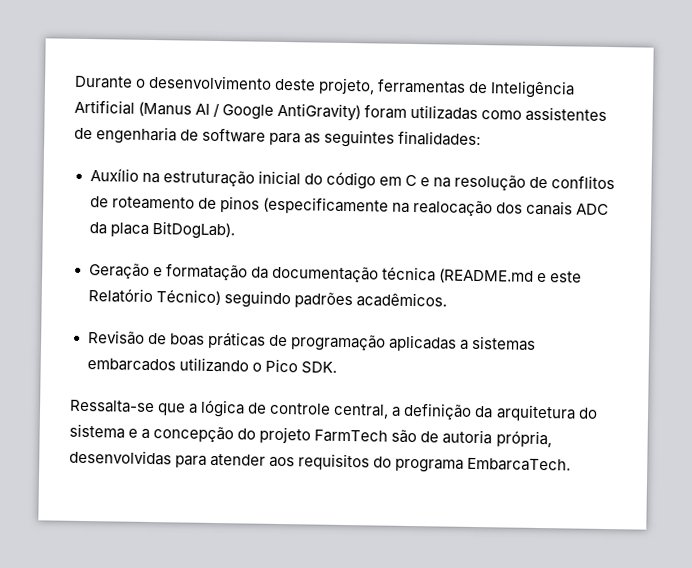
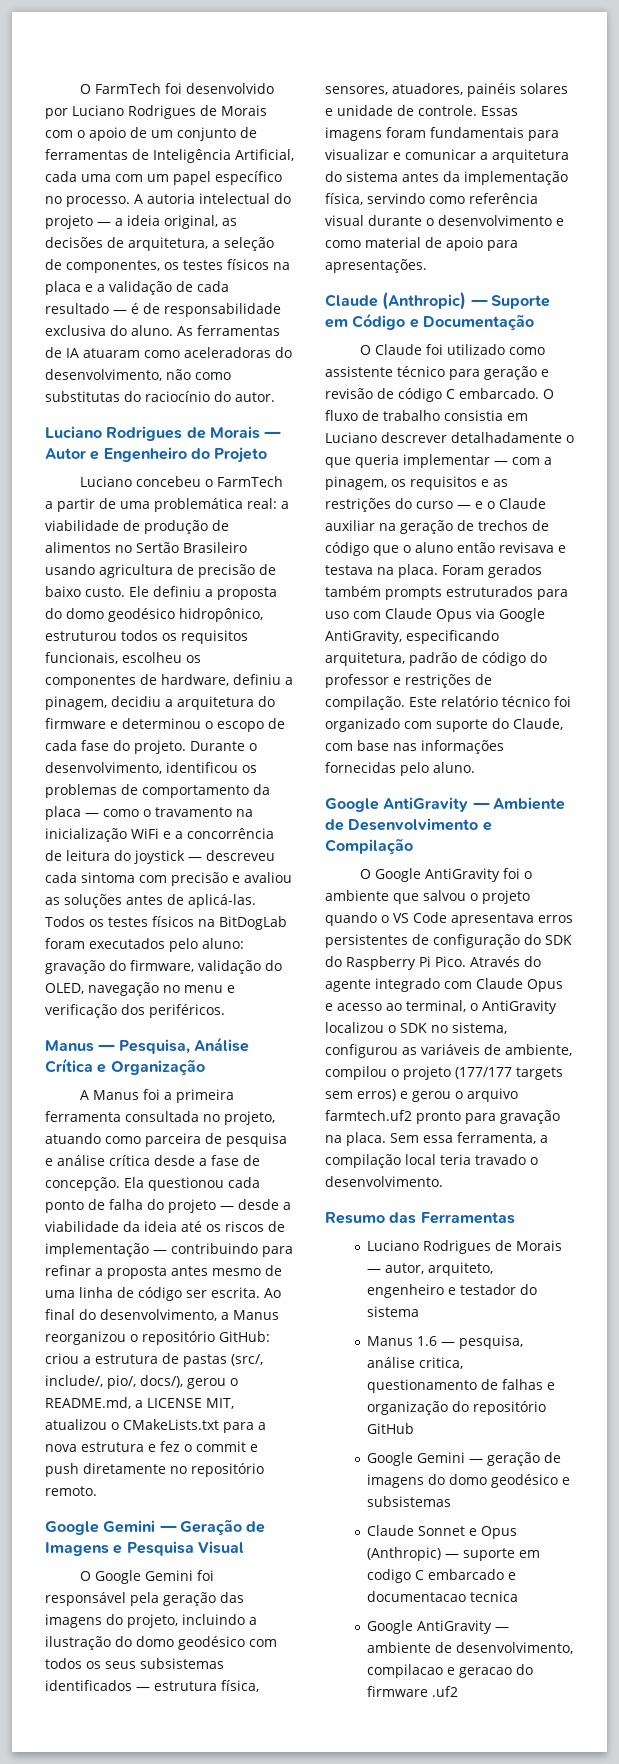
- Durante o desenvolvimento deste projeto, ferramentas de Inteligência Artificial (Manus AI / Google AntiGravity) foram utilizadas como assistentes de engenharia de software para as seguintes finalidades:
- Auxílio na estruturação inicial do código em C e na resolução de conflitos de roteamento de pinos (especificamente na realocação dos canais ADC da placa BitDogLab).
- Geração e formatação da documentação técnica (README.md e este Relatório Técnico) seguindo padrões acadêmicos.
- Revisão de boas práticas de programação aplicadas a sistemas embarcados utilizando o Pico SDK.
- Ressalta-se que a lógica de controle central, a definição da arquitetura do sistema e a concepção do projeto FarmTech são de autoria própria, desenvolvidas para atender aos requisitos do programa EmbarcaTech.
+ O FarmTech foi desenvolvido por Luciano Rodrigues de Morais com o apoio de um conjunto de ferramentas de Inteligência Artificial, cada uma com um papel específico no processo. A autoria intelectual do projeto — a ideia original, as decisões de arquitetura, a seleção de componentes, os testes físicos na placa e a validação de cada resultado — é de responsabilidade exclusiva do aluno. As ferramentas de IA atuaram como aceleradoras do desenvolvimento, não como substitutas do raciocínio do autor.
+ Luciano Rodrigues de Morais — Autor e Engenheiro do Projeto
+ Luciano concebeu o FarmTech a partir de uma problemática real: a viabilidade de produção de alimentos no Sertão Brasileiro usando agricultura de precisão de baixo custo. Ele definiu a proposta do domo geodésico hidropônico, estruturou todos os requisitos funcionais, escolheu os componentes de hardware, definiu a pinagem, decidiu a arquitetura do firmware e determinou o escopo de cada fase do projeto. Durante o desenvolvimento, identificou os problemas de comportamento da placa — como o travamento na inicialização WiFi e a concorrência de leitura do joystick — descreveu cada sintoma com precisão e avaliou as soluções antes de aplicá-las. Todos os testes físicos na BitDogLab foram executados pelo aluno: gravação do firmware, validação do OLED, navegação no menu e verificação dos periféricos.
+ Manus — Pesquisa, Análise Crítica e Organização
+ A Manus foi a primeira ferramenta consultada no projeto, atuando como parceira de pesquisa e análise crítica desde a fase de concepção. Ela questionou cada ponto de falha do projeto — desde a viabilidade da ideia até os riscos de implementação — contribuindo para refinar a proposta antes mesmo de uma linha de código ser escrita. Ao final do desenvolvimento, a Manus reorganizou o repositório GitHub: criou a estrutura de pastas (src/, include/, pio/, docs/), gerou o README.md, a LICENSE MIT, atualizou o CMakeLists.txt para a nova estrutura e fez o commit e push diretamente no repositório remoto.
+ Google Gemini — Geração de Imagens e Pesquisa Visual
+ O Google Gemini foi responsável pela geração das imagens do projeto, incluindo a ilustração do domo geodésico com todos os seus subsistemas identificados — estrutura física, sensores, atuadores, painéis solares e unidade de controle. Essas imagens foram fundamentais para visualizar e comunicar a arquitetura do sistema antes da implementação física, servindo como referência visual durante o desenvolvimento e como material de apoio para apresentações.
+ Claude (Anthropic) — Suporte em Código e Documentação
+ O Claude foi utilizado como assistente técnico para geração e revisão de código C embarcado. O fluxo de trabalho consistia em Luciano descrever detalhadamente o que queria implementar — com a pinagem, os requisitos e as restrições do curso — e o Claude auxiliar na geração de trechos de código que o aluno então revisava e testava na placa. Foram gerados também prompts estruturados para uso com Claude Opus via Google AntiGravity, especificando arquitetura, padrão de código do professor e restrições de compilação. Este relatório técnico foi organizado com suporte do Claude, com base nas informações fornecidas pelo aluno.
+ Google AntiGravity — Ambiente de Desenvolvimento e Compilação
+ O Google AntiGravity foi o ambiente que salvou o projeto quando o VS Code apresentava erros persistentes de configuração do SDK do Raspberry Pi Pico. Através do agente integrado com Claude Opus e acesso ao terminal, o AntiGravity localizou o SDK no sistema, configurou as variáveis de ambiente, compilou o projeto (177/177 targets sem erros) e gerou o arquivo farmtech.uf2 pronto para gravação na placa. Sem essa ferramenta, a compilação local teria travado o desenvolvimento.
+ Resumo das Ferramentas
+ Luciano Rodrigues de Morais — autor, arquiteto, engenheiro e testador do sistema
+ Manus 1.6 — pesquisa, análise critica, questionamento de falhas e organização do repositório GitHub
+ Google Gemini — geração de imagens do domo geodésico e subsistemas
+ Claude Sonnet e Opus (Anthropic) — suporte em codigo C embarcado e documentacao tecnica
+ Google AntiGravity — ambiente de desenvolvimento, compilacao e geracao do firmware .uf2

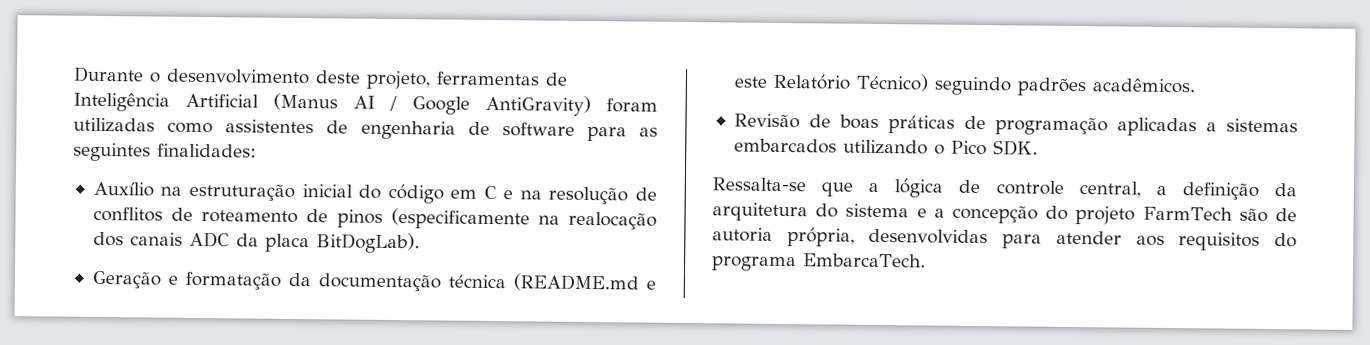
- O FarmTech foi desenvolvido por Luciano Rodrigues de Morais com o apoio de um conjunto de ferramentas de Inteligência Artificial, cada uma com um papel específico no processo. A autoria intelectual do projeto — a ideia original, as decisões de arquitetura, a seleção de componentes, os testes físicos na placa e a validação de cada resultado — é de responsabilidade exclusiva do aluno. As ferramentas de IA atuaram como aceleradoras do desenvolvimento, não como substitutas do raciocínio do autor.
- Luciano Rodrigues de Morais — Autor e Engenheiro do Projeto
- Luciano concebeu o FarmTech a partir de uma problemática real: a viabilidade de produção de alimentos no Sertão Brasileiro usando agricultura de precisão de baixo custo. Ele definiu a proposta do domo geodésico hidropônico, estruturou todos os requisitos funcionais, escolheu os componentes de hardware, definiu a pinagem, decidiu a arquitetura do firmware e determinou o escopo de cada fase do projeto. Durante o desenvolvimento, identificou os problemas de comportamento da placa — como o travamento na inicialização WiFi e a concorrência de leitura do joystick — descreveu cada sintoma com precisão e avaliou as soluções antes de aplicá-las. Todos os testes físicos na BitDogLab foram executados pelo aluno: gravação do firmware, validação do OLED, navegação no menu e verificação dos periféricos.
- Manus — Pesquisa, Análise Crítica e Organização
- A Manus foi a primeira ferramenta consultada no projeto, atuando como parceira de pesquisa e análise crítica desde a fase de concepção. Ela questionou cada ponto de falha do projeto — desde a viabilidade da ideia até os riscos de implementação — contribuindo para refinar a proposta antes mesmo de uma linha de código ser escrita. Ao final do desenvolvimento, a Manus reorganizou o repositório GitHub: criou a estrutura de pastas (src/, include/, pio/, docs/), gerou o README.md, a LICENSE MIT, atualizou o CMakeLists.txt para a nova estrutura e fez o commit e push diretamente no repositório remoto.
- Google Gemini — Geração de Imagens e Pesquisa Visual
- O Google Gemini foi responsável pela geração das imagens do projeto, incluindo a ilustração do domo geodésico com todos os seus subsistemas identificados — estrutura física, sensores, atuadores, painéis solares e unidade de controle. Essas imagens foram fundamentais para visualizar e comunicar a arquitetura do sistema antes da implementação física, servindo como referência visual durante o desenvolvimento e como material de apoio para apresentações.
- Claude (Anthropic) — Suporte em Código e Documentação
- O Claude foi utilizado como assistente técnico para geração e revisão de código C embarcado. O fluxo de trabalho consistia em Luciano descrever detalhadamente o que queria implementar — com a pinagem, os requisitos e as restrições do curso — e o Claude auxiliar na geração de trechos de código que o aluno então revisava e testava na placa. Foram gerados também prompts estruturados para uso com Claude Opus via Google AntiGravity, especificando arquitetura, padrão de código do professor e restrições de compilação. Este relatório técnico foi organizado com suporte do Claude, com base nas informações fornecidas pelo aluno.
- Google AntiGravity — Ambiente de Desenvolvimento e Compilação
- O Google AntiGravity foi o ambiente que salvou o projeto quando o VS Code apresentava erros persistentes de configuração do SDK do Raspberry Pi Pico. Através do agente integrado com Claude Opus e acesso ao terminal, o AntiGravity localizou o SDK no sistema, configurou as variáveis de ambiente, compilou o projeto (177/177 targets sem erros) e gerou o arquivo farmtech.uf2 pronto para gravação na placa. Sem essa ferramenta, a compilação local teria travado o desenvolvimento.
- Resumo das Ferramentas
- Luciano Rodrigues de Morais — autor, arquiteto, engenheiro e testador do sistema
- Manus 1.6 — pesquisa, análise critica, questionamento de falhas e organização do repositório GitHub
- Google Gemini — geração de imagens do domo geodésico e subsistemas
- Claude Sonnet e Opus (Anthropic) — suporte em codigo C embarcado e documentacao tecnica
- Google AntiGravity — ambiente de desenvolvimento, compilacao e geracao do firmware .uf2
+ Durante o desenvolvimento deste projeto, ferramentas de Inteligência Artificial (Manus AI / Google AntiGravity) foram utilizadas como assistentes de engenharia de software para as seguintes finalidades:
+ Auxílio na estruturação inicial do código em C e na resolução de conflitos de roteamento de pinos (especificamente na realocação dos canais ADC da placa BitDogLab).
+ Geração e formatação da documentação técnica (README.md e este Relatório Técnico) seguindo padrões acadêmicos.
+ Revisão de boas práticas de programação aplicadas a sistemas embarcados utilizando o Pico SDK.
+ Ressalta-se que a lógica de controle central, a definição da arquitetura do sistema e a concepção do projeto FarmTech são de autoria própria, desenvolvidas para atender aos requisitos do programa EmbarcaTech.

